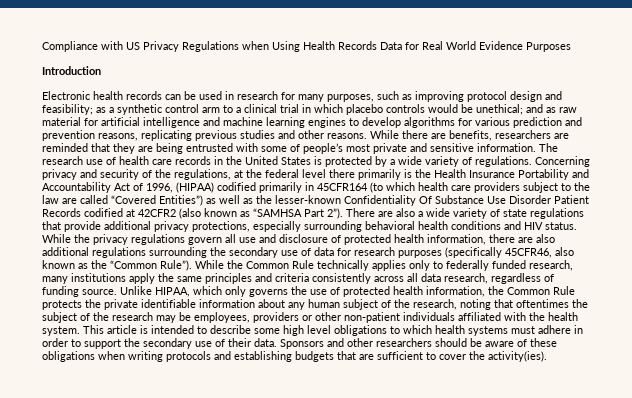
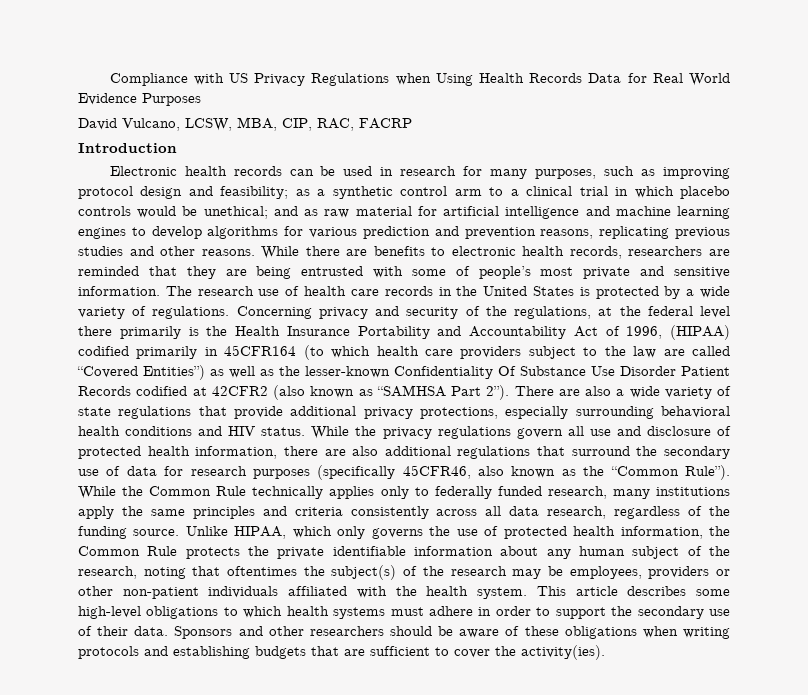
+ David Vulcano, LCSW, MBA, CIP, RAC, FACRP
- While there are benefits, researchers are reminded that they are being entrusted with some of people’s most private and sensitive information.
+ While there are benefits to electronic health records, researchers are reminded that they are being entrusted with some of people’s most private and sensitive information.
- While the privacy regulations govern all use and disclosure of protected health information, there are also additional regulations surrounding the secondary use of data for research purposes (specifically 45CFR46, also known as the “Common Rule”).
+ While the privacy regulations govern all use and disclosure of protected health information, there are also additional regulations that surround the secondary use of data for research purposes (specifically 45CFR46, also known as the “Common Rule”).
- While the Common Rule technically applies only to federally funded research, many institutions apply the same principles and criteria consistently across all data research, regardless of funding source.
+ While the Common Rule technically applies only to federally funded research, many institutions apply the same principles and criteria consistently across all data research, regardless of the funding source.
- Unlike HIPAA, which only governs the use of protected health information, the Common Rule protects the private identifiable information about any human subject of the research, noting that oftentimes the subject of the research may be employees, providers or other non-patient individuals affiliated with the health system.
+ Unlike HIPAA, which only governs the use of protected health information, the Common Rule protects the private identifiable information about any human subject of the research, noting that oftentimes the subject(s) of the research may be employees, providers or other non-patient individuals affiliated with the health system.
- This article is intended to describe some high level obligations to which health systems must adhere in order to support the secondary use of their data.
+ This article describes some high-level obligations to which health systems must adhere in order to support the secondary use of their data.

